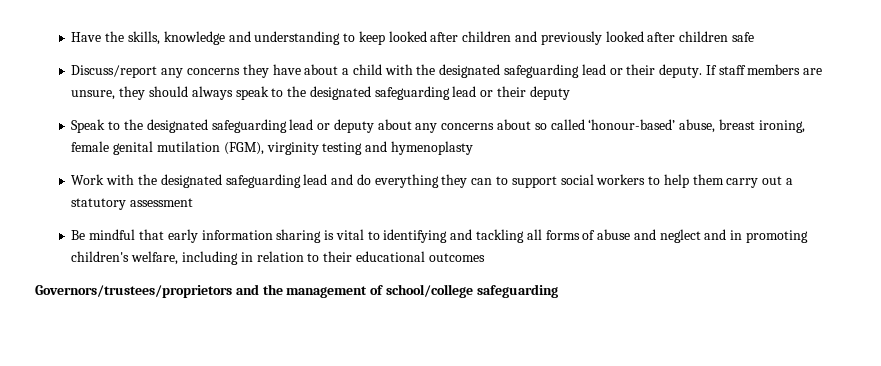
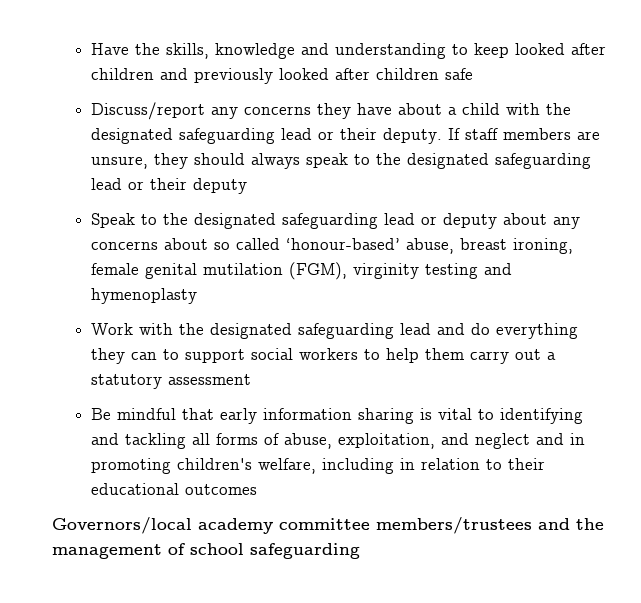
- Be mindful that early information sharing is vital to identifying and tackling all forms of abuse and neglect and in promoting children's welfare, including in relation to their educational outcomes
+ Be mindful that early information sharing is vital to identifying and tackling all forms of abuse, exploitation, and neglect and in promoting children's welfare, including in relation to their educational outcomes
- Governors/trustees/proprietors and the management of school/college safeguarding
+ Governors/local academy committee members/trustees and the management of school safeguarding

